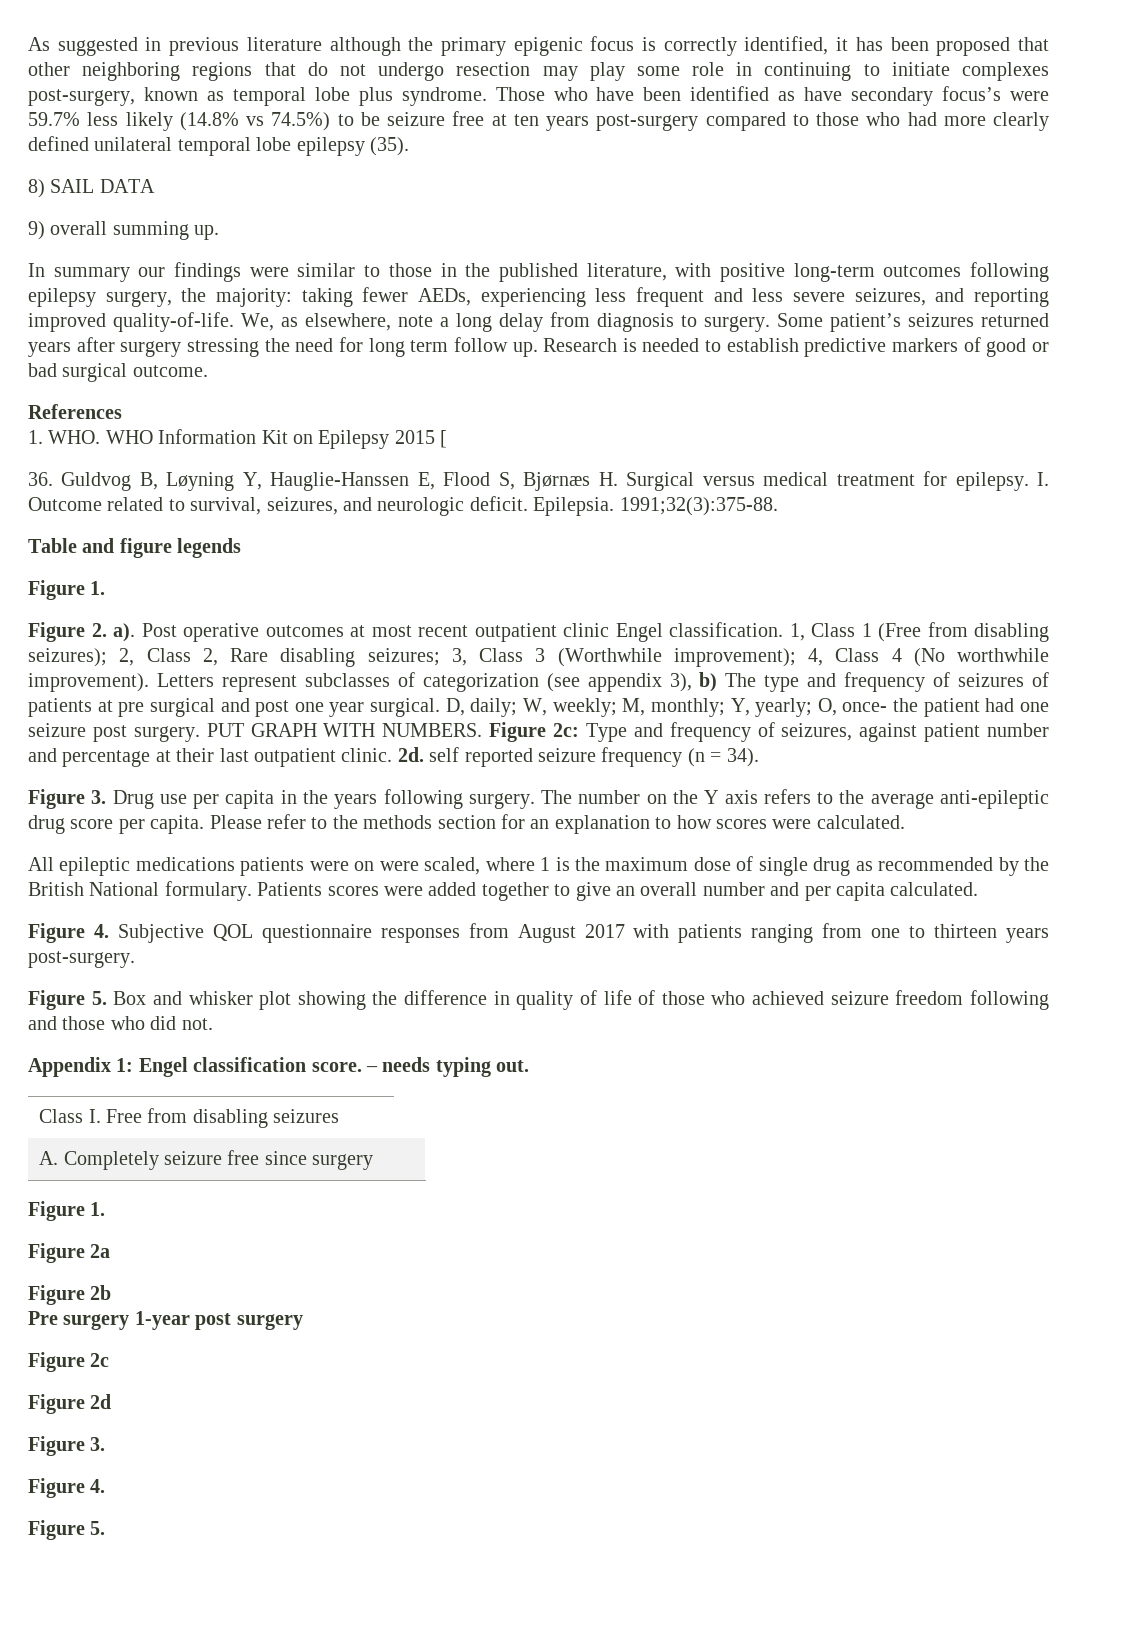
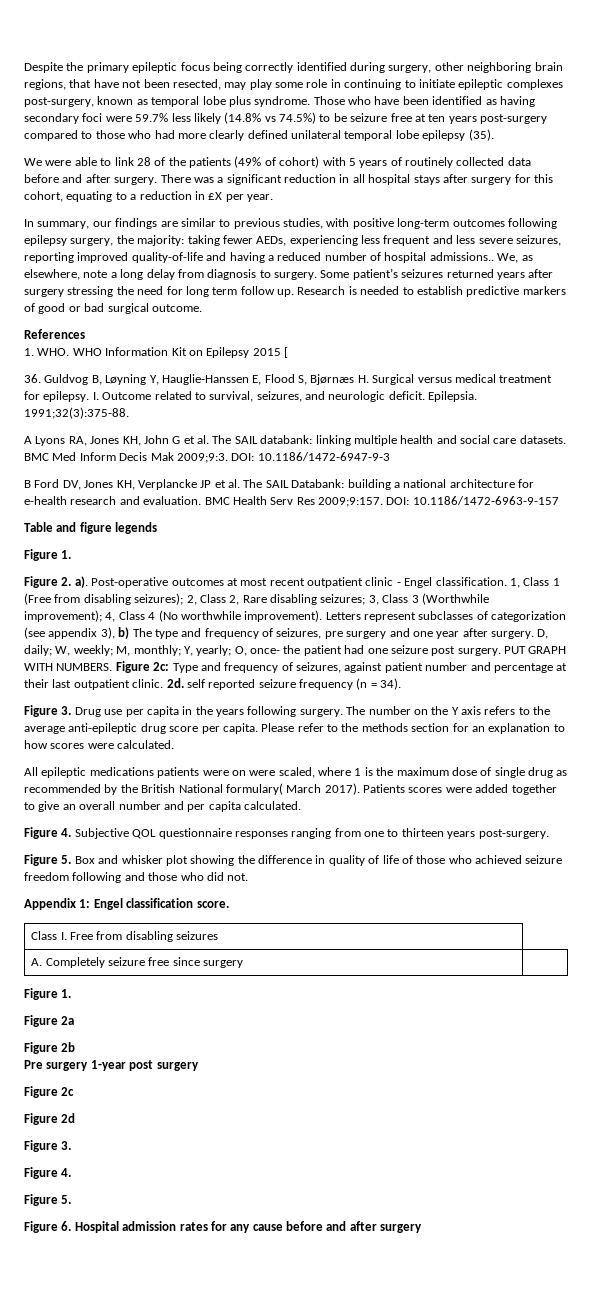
- As suggested in previous literature although the primary epigenic focus is correctly identified, it has been proposed that other neighboring regions that do not undergo resection may play some role in continuing to initiate complexes post-surgery, known as temporal lobe plus syndrome.
+ Despite the primary epileptic focus being correctly identified during surgery, other neighboring brain regions, that have not been resected, may play some role in continuing to initiate epileptic complexes post-surgery, known as temporal lobe plus syndrome.
- Those who have been identified as have secondary focus’s were 59.7% less likely (14.8% vs 74.5%) to be seizure free at ten years post-surgery compared to those who had more clearly defined unilateral temporal lobe epilepsy (35).
+ Those who have been identified as having secondary foci were 59.7% less likely (14.8% vs 74.5%) to be seizure free at ten years post-surgery compared to those who had more clearly defined unilateral temporal lobe epilepsy (35).
- 8) SAIL DATA
- 9) overall summing up.
+ We were able to link 28 of the patients (49% of cohort) with 5 years of routinely collected data before and after surgery. There was a significant reduction in all hospital stays after surgery for this cohort, equating to a reduction in £X per year.
- In summary our findings were similar to those in the published literature, with positive long-term outcomes following epilepsy surgery, the majority: taking fewer AEDs, experiencing less frequent and less severe seizures, and reporting improved quality-of-life.
+ In summary, our findings are similar to previous studies, with positive long-term outcomes following epilepsy surgery, the majority: taking fewer AEDs, experiencing less frequent and less severe seizures, reporting improved quality-of-life and having a reduced number of hospital admissions..
+ A Lyons RA, Jones KH, John G et al. The SAIL databank: linking multiple health and social care datasets. BMC Med Inform Decis Mak 2009;9:3. DOI: 10.1186/1472-6947-9-3
+ B Ford DV, Jones KH, Verplancke JP et al. The SAIL Databank: building a national architecture for e-health research and evaluation. BMC Health Serv Res 2009;9:157. DOI: 10.1186/1472-6963-9-157
- Post operative outcomes at most recent outpatient clinic Engel classification.
+ Post-operative outcomes at most recent outpatient clinic - Engel classification.
- Letters represent subclasses of categorization (see appendix 3), b) The type and frequency of seizures of patients at pre surgical and post one year surgical.
+ Letters represent subclasses of categorization (see appendix 3), b) The type and frequency of seizures, pre surgery and one year after surgery.
- All epileptic medications patients were on were scaled, where 1 is the maximum dose of single drug as recommended by the British National formulary.
+ All epileptic medications patients were on were scaled, where 1 is the maximum dose of single drug as recommended by the British National formulary( March 2017).
- Figure 4. Subjective QOL questionnaire responses from August 2017 with patients ranging from one to thirteen years post-surgery.
+ Figure 4. Subjective QOL questionnaire responses ranging from one to thirteen years post-surgery.
- – needs typing out.
+ Figure 6. Hospital admission rates for any cause before and after surgery

